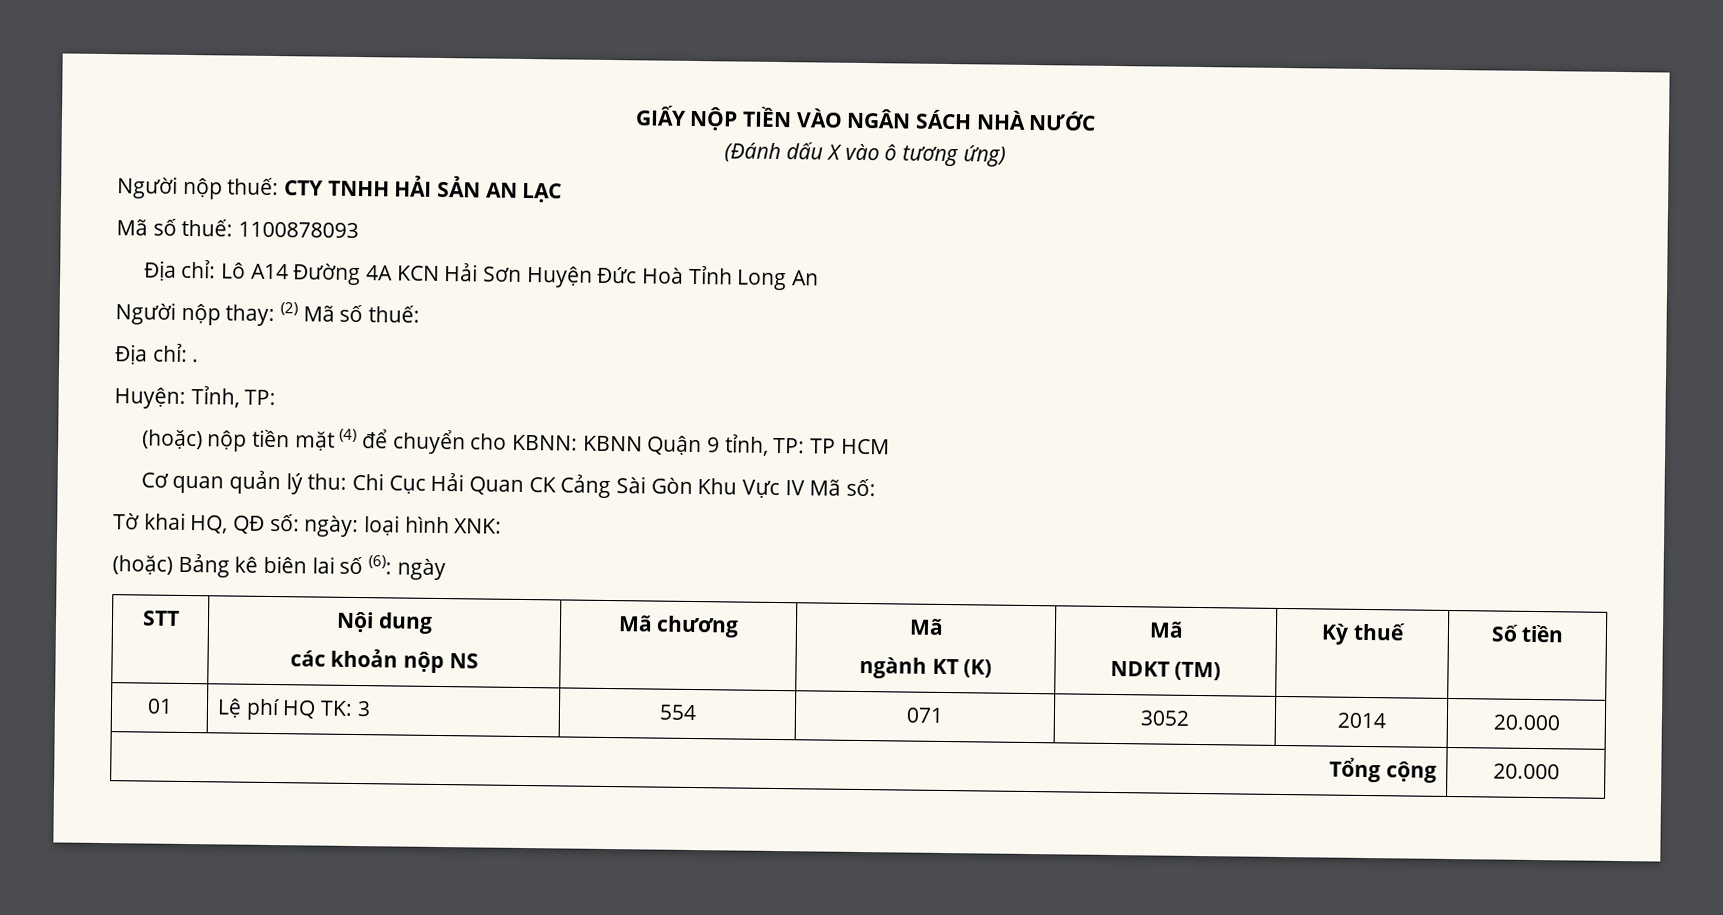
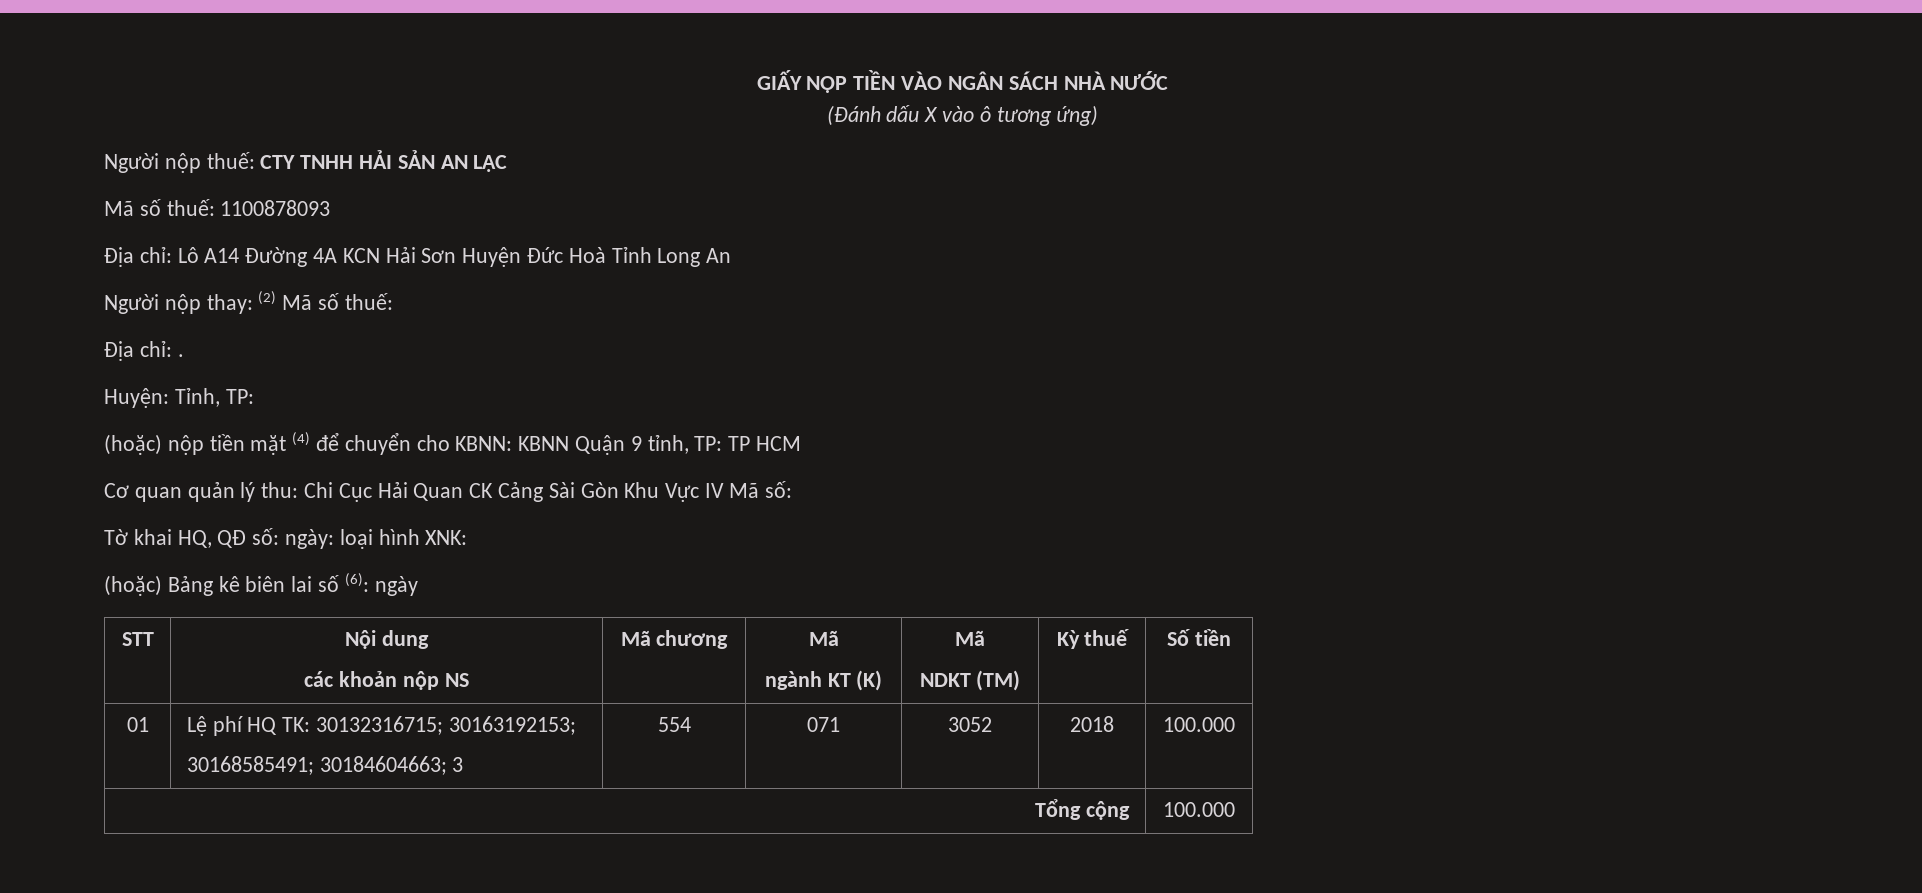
- 01 | Lệ phí HQ TK: 3 | 554 | 071 | 3052 | 2014 | 20.000
+ 01 | Lệ phí HQ TK: 30132316715; 30163192153;
+ 30168585491; 30184604663; 3 | 554 | 071 | 3052 | 2018 | 100.000
- Tổng cộng | 20.000
+ Tổng cộng | 100.000

